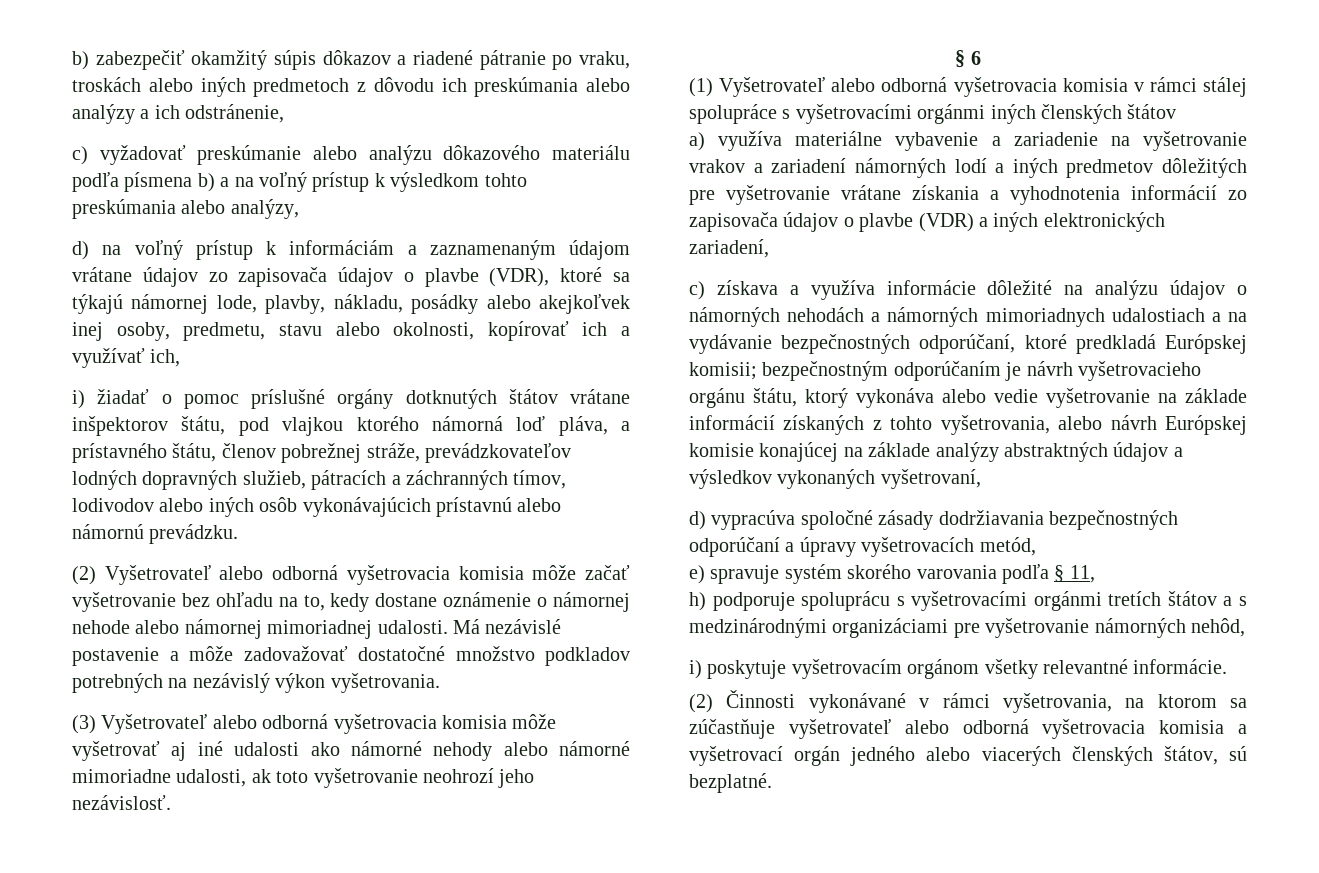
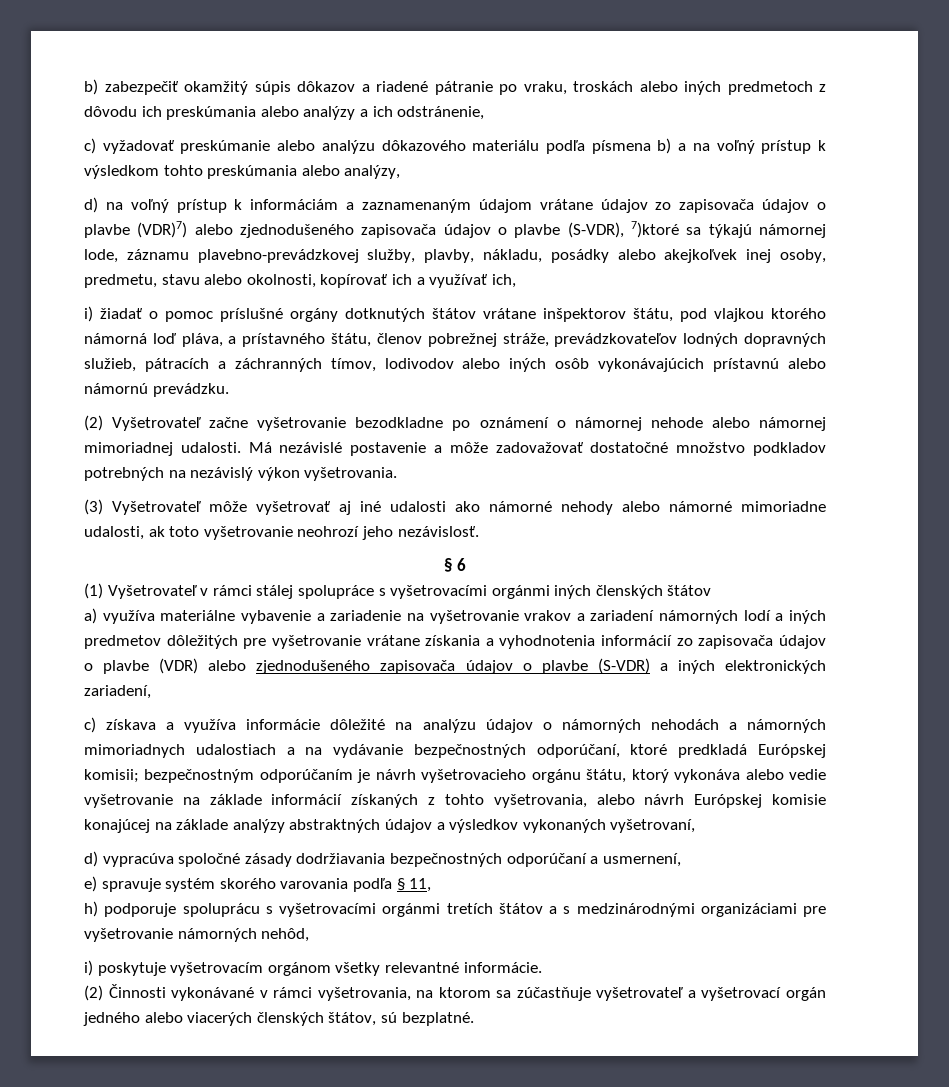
- d) na voľný prístup k informáciám a zaznamenaným údajom vrátane údajov zo zapisovača údajov o plavbe (VDR), ktoré sa týkajú námornej lode, plavby, nákladu, posádky alebo akejkoľvek inej osoby, predmetu, stavu alebo okolnosti, kopírovať ich a využívať ich,
+ d) na voľný prístup k informáciám a zaznamenaným údajom vrátane údajov zo zapisovača údajov o plavbe (VDR)7) alebo zjednodušeného zapisovača údajov o plavbe (S-VDR), 7)ktoré sa týkajú námornej lode, záznamu plavebno-prevádzkovej služby, plavby, nákladu, posádky alebo akejkoľvek inej osoby, predmetu, stavu alebo okolnosti, kopírovať ich a využívať ich,
- (2) Vyšetrovateľ alebo odborná vyšetrovacia komisia môže začať vyšetrovanie bez ohľadu na to, kedy dostane oznámenie o námornej nehode alebo námornej mimoriadnej udalosti.
+ (2) Vyšetrovateľ začne vyšetrovanie bezodkladne po oznámení o námornej nehode alebo námornej mimoriadnej udalosti.
- (3) Vyšetrovateľ alebo odborná vyšetrovacia komisia môže vyšetrovať aj iné udalosti ako námorné nehody alebo námorné mimoriadne udalosti, ak toto vyšetrovanie neohrozí jeho nezávislosť.
+ (3) Vyšetrovateľ môže vyšetrovať aj iné udalosti ako námorné nehody alebo námorné mimoriadne udalosti, ak toto vyšetrovanie neohrozí jeho nezávislosť.
- (1) Vyšetrovateľ alebo odborná vyšetrovacia komisia v rámci stálej spolupráce s vyšetrovacími orgánmi iných členských štátov
+ (1) Vyšetrovateľ v rámci stálej spolupráce s vyšetrovacími orgánmi iných členských štátov
- a) využíva materiálne vybavenie a zariadenie na vyšetrovanie vrakov a zariadení námorných lodí a iných predmetov dôležitých pre vyšetrovanie vrátane získania a vyhodnotenia informácií zo zapisovača údajov o plavbe (VDR) a iných elektronických zariadení,
+ a) využíva materiálne vybavenie a zariadenie na vyšetrovanie vrakov a zariadení námorných lodí a iných predmetov dôležitých pre vyšetrovanie vrátane získania a vyhodnotenia informácií zo zapisovača údajov o plavbe (VDR) alebo zjednodušeného zapisovača údajov o plavbe (S-VDR) a iných elektronických zariadení,
- d) vypracúva spoločné zásady dodržiavania bezpečnostných odporúčaní a úpravy vyšetrovacích metód,
+ d) vypracúva spoločné zásady dodržiavania bezpečnostných odporúčaní a usmernení,
- (2) Činnosti vykonávané v rámci vyšetrovania, na ktorom sa zúčastňuje vyšetrovateľ alebo odborná vyšetrovacia komisia a vyšetrovací orgán jedného alebo viacerých členských štátov, sú bezplatné.
+ (2) Činnosti vykonávané v rámci vyšetrovania, na ktorom sa zúčastňuje vyšetrovateľ a vyšetrovací orgán jedného alebo viacerých členských štátov, sú bezplatné.

